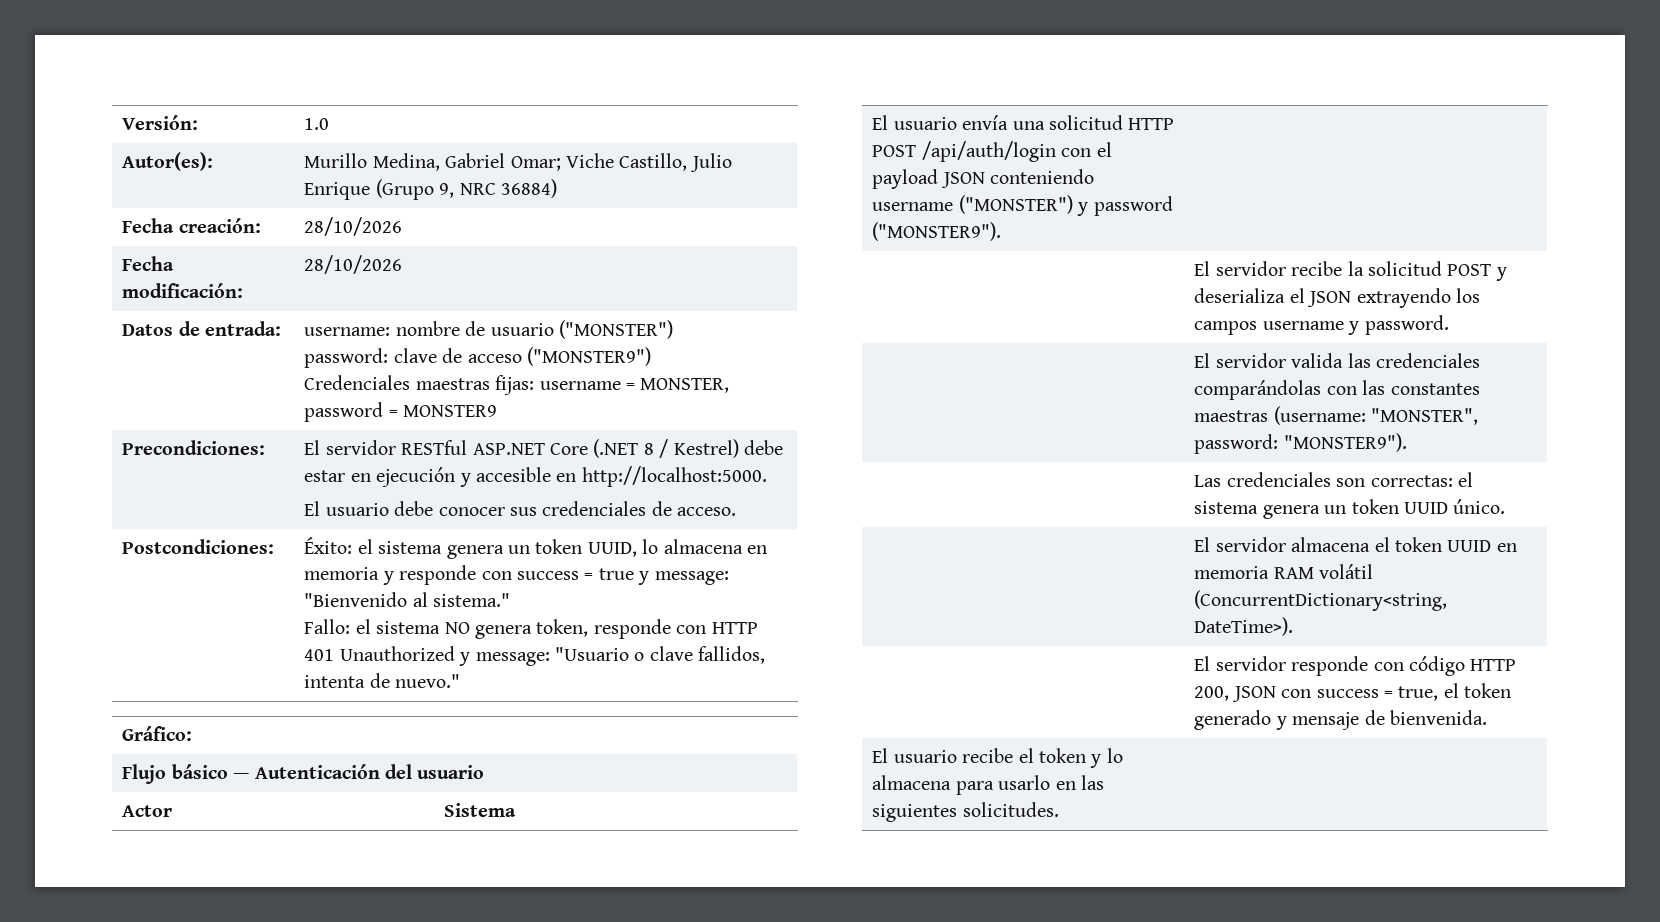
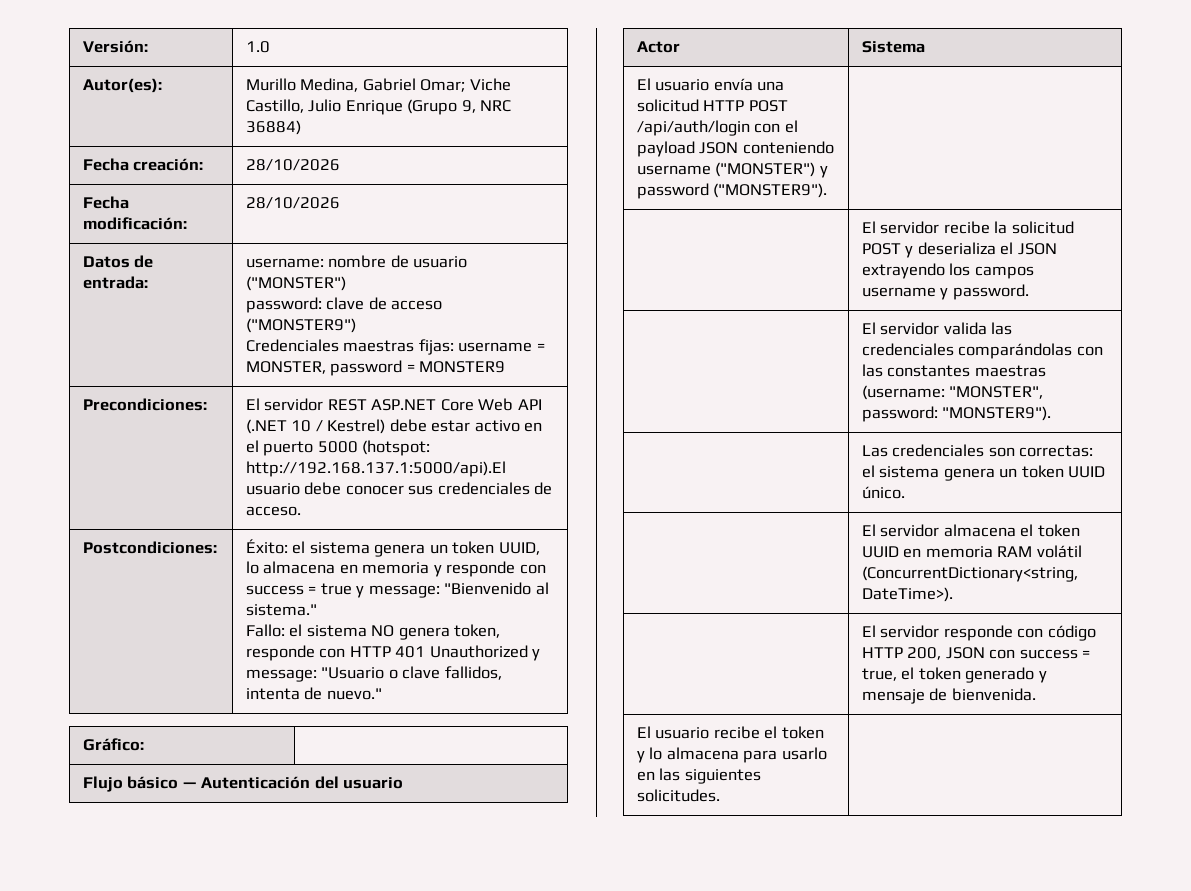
- Precondiciones: | El servidor RESTful ASP.NET Core (.NET 8 / Kestrel) debe estar en ejecución y accesible en http://localhost:5000.
- El usuario debe conocer sus credenciales de acceso.
+ Precondiciones: | El servidor REST ASP.NET Core Web API (.NET 10 / Kestrel) debe estar activo en el puerto 5000 (hotspot: http://192.168.137.1:5000/api).El usuario debe conocer sus credenciales de acceso.

